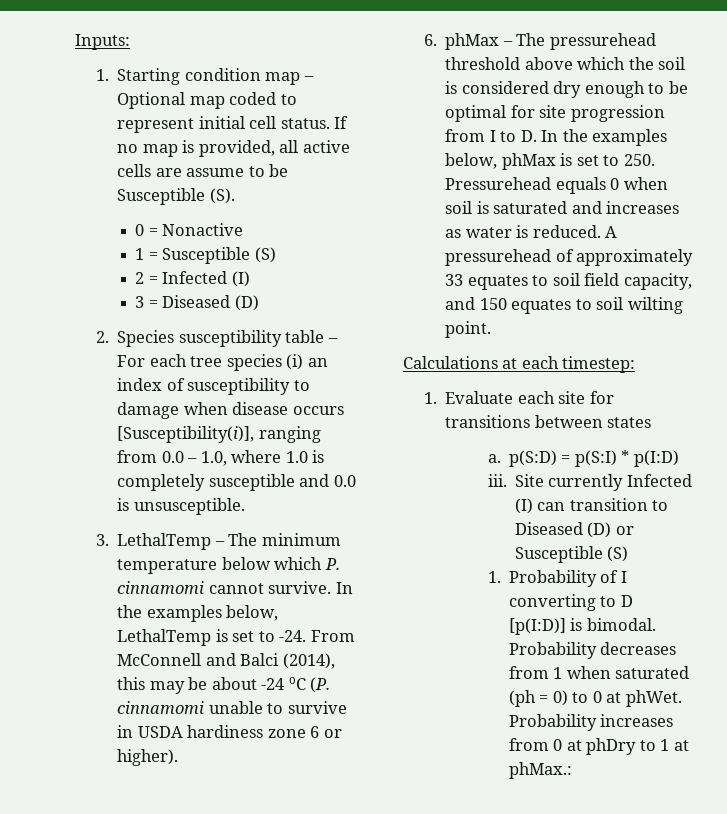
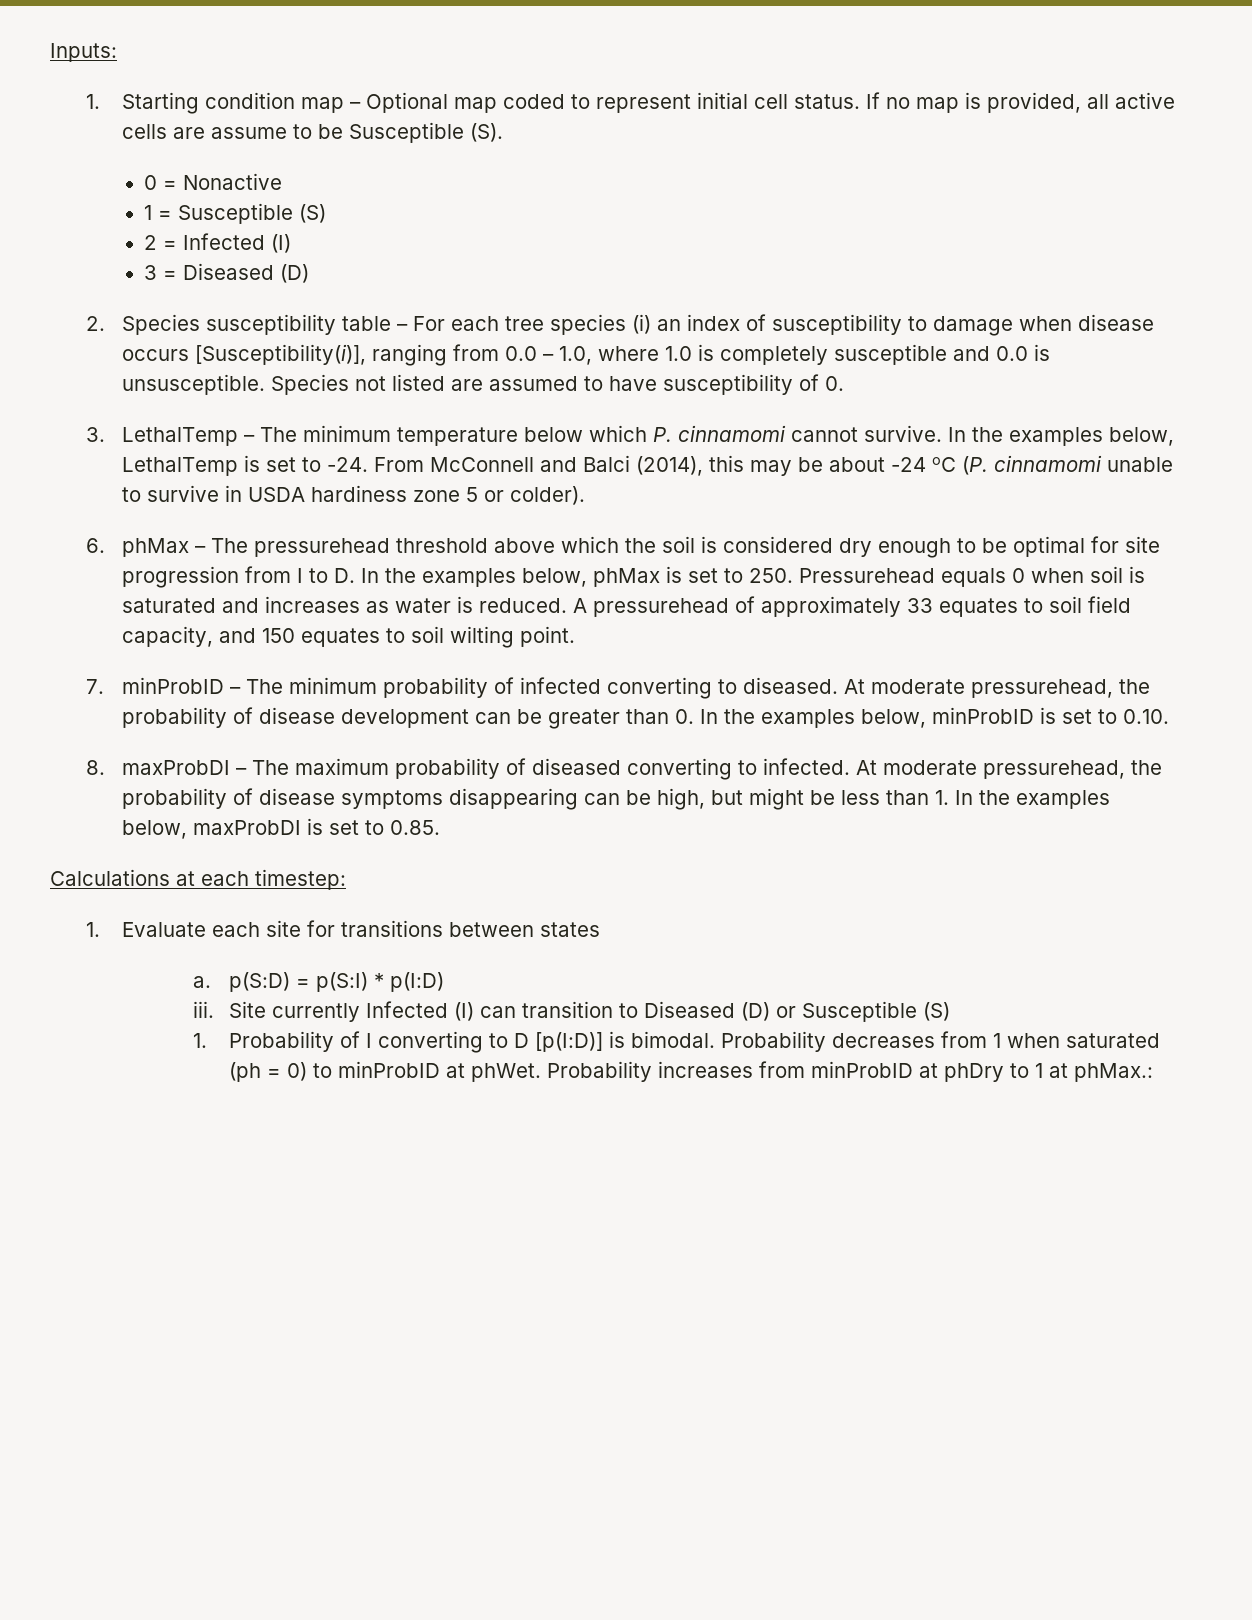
+ Species not listed are assumed to have susceptibility of 0.
- From McConnell and Balci (2014), this may be about -24 oC (P. cinnamomi unable to survive in USDA hardiness zone 6 or higher).
+ From McConnell and Balci (2014), this may be about -24 oC (P. cinnamomi unable to survive in USDA hardiness zone 5 or colder).
+ 7. minProbID – The minimum probability of infected converting to diseased. At moderate pressurehead, the probability of disease development can be greater than 0. In the examples below, minProbID is set to 0.10.
+ 8. maxProbDI – The maximum probability of diseased converting to infected. At moderate pressurehead, the probability of disease symptoms disappearing can be high, but might be less than 1. In the examples below, maxProbDI is set to 0.85.
- Probability decreases from 1 when saturated (ph = 0) to 0 at phWet.
+ Probability decreases from 1 when saturated (ph = 0) to minProbID at phWet.
- Probability increases from 0 at phDry to 1 at phMax.:
+ Probability increases from minProbID at phDry to 1 at phMax.:

